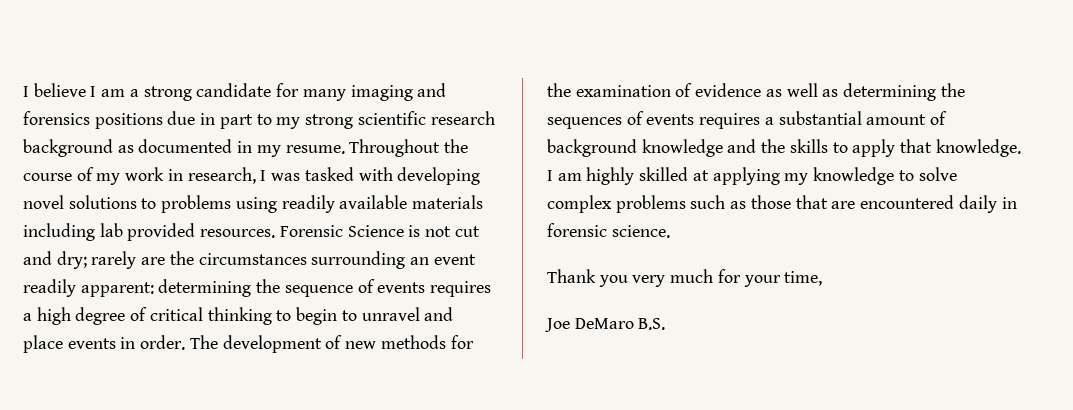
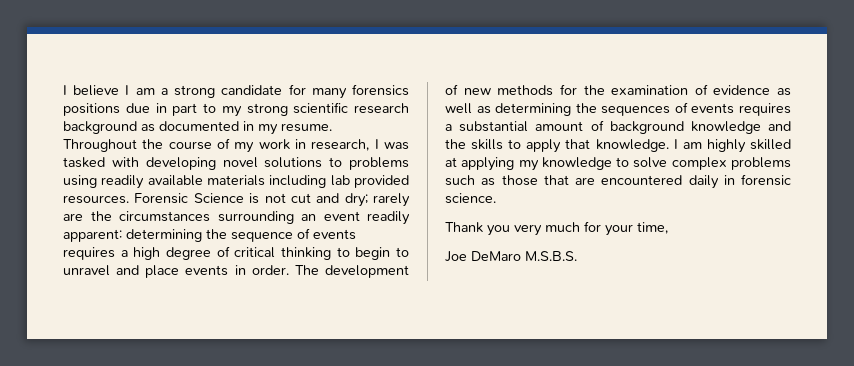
- I believe I am a strong candidate for many imaging and forensics positions due in part to my strong scientific research background as documented in my resume.
+ I believe I am a strong candidate for many forensics positions due in part to my strong scientific research background as documented in my resume.
- Joe DeMaro B.S.
+ Joe DeMaro M.S.B.S.

